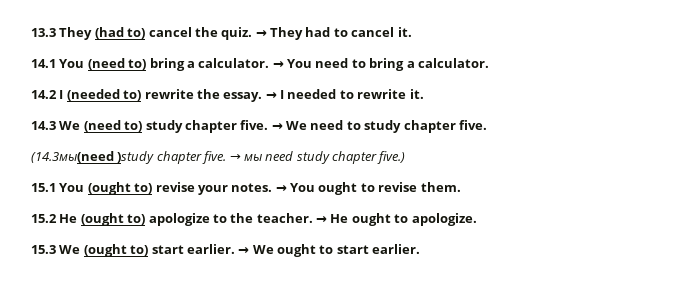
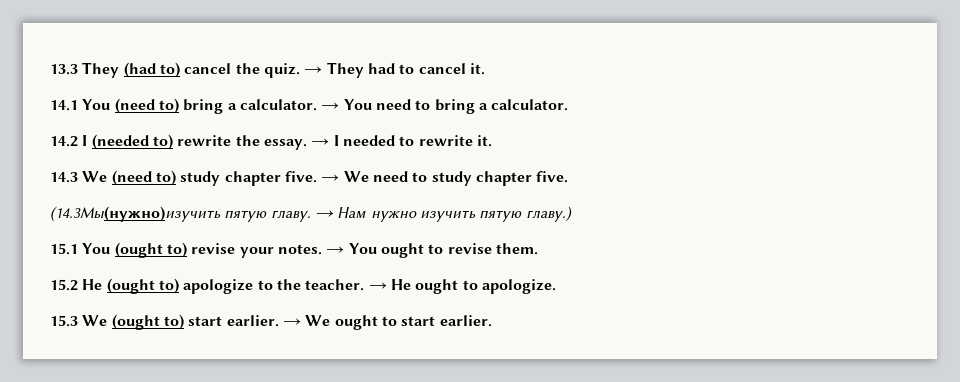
- (14.3мы(need )study chapter five. → мы need study chapter five.)
+ (14.3Мы(нужно)изучить пятую главу. → Нам нужно изучить пятую главу.)

